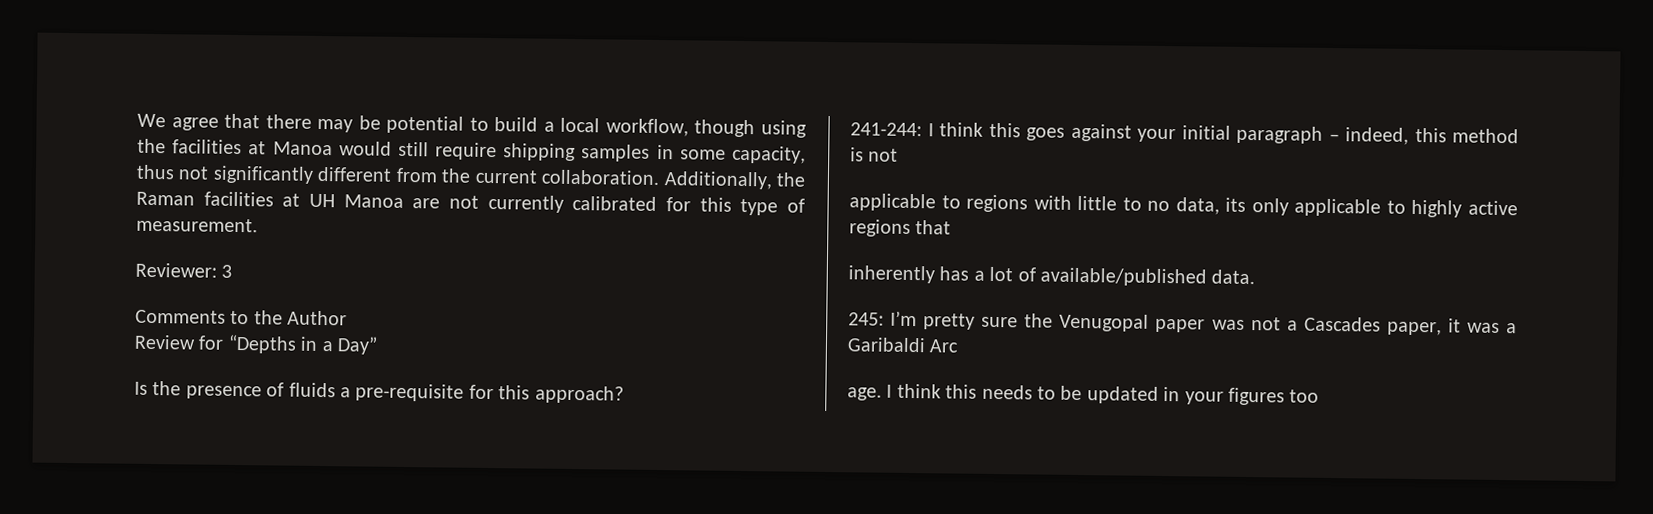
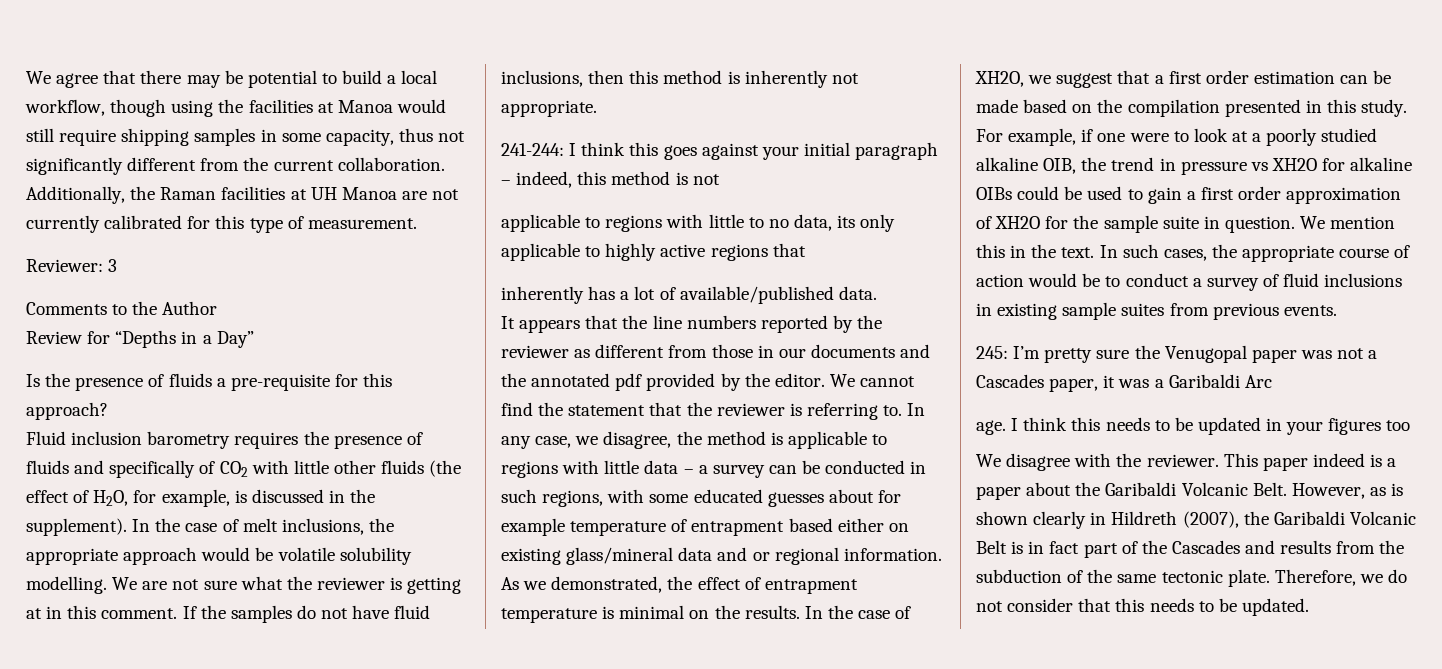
+ Fluid inclusion barometry requires the presence of fluids and specifically of CO2 with little other fluids (the effect of H2O, for example, is discussed in the supplement). In the case of melt inclusions, the appropriate approach would be volatile solubility modelling. We are not sure what the reviewer is getting at in this comment. If the samples do not have fluid inclusions, then this method is inherently not appropriate.
+ It appears that the line numbers reported by the reviewer as different from those in our documents and the annotated pdf provided by the editor. We cannot find the statement that the reviewer is referring to. In any case, we disagree, the method is applicable to regions with little data – a survey can be conducted in such regions, with some educated guesses about for example temperature of entrapment based either on existing glass/mineral data and or regional information. As we demonstrated, the effect of entrapment temperature is minimal on the results. In the case of XH2O, we suggest that a first order estimation can be made based on the compilation presented in this study. For example, if one were to look at a poorly studied alkaline OIB, the trend in pressure vs XH2O for alkaline OIBs could be used to gain a first order approximation of XH2O for the sample suite in question. We mention this in the text. In such cases, the appropriate course of action would be to conduct a survey of fluid inclusions in existing sample suites from previous events.
+ We disagree with the reviewer. This paper indeed is a paper about the Garibaldi Volcanic Belt. However, as is shown clearly in Hildreth (2007), the Garibaldi Volcanic Belt is in fact part of the Cascades and results from the subduction of the same tectonic plate. Therefore, we do not consider that this needs to be updated.

